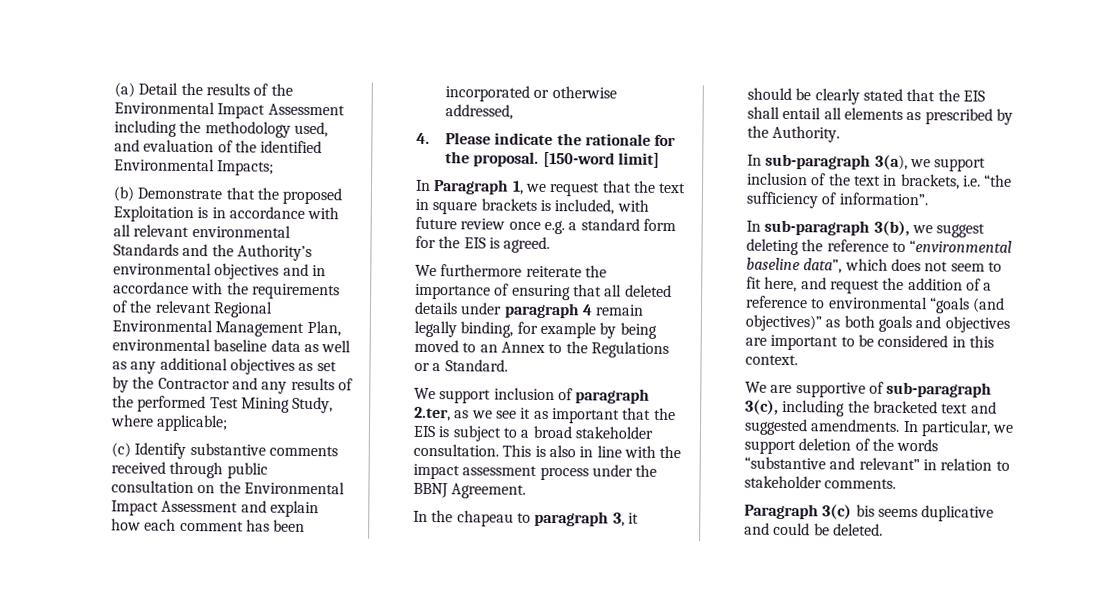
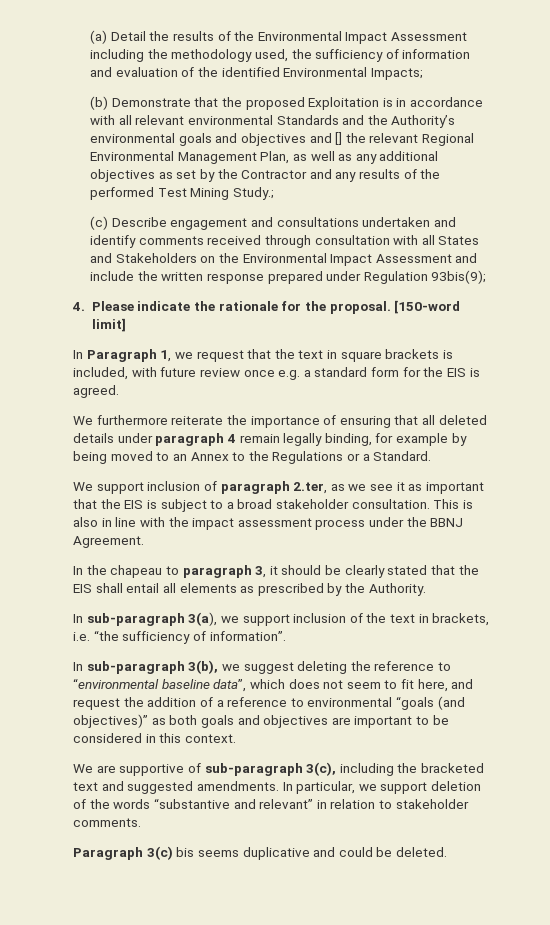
- (a) Detail the results of the Environmental Impact Assessment including the methodology used, and evaluation of the identified Environmental Impacts;
+ (a) Detail the results of the Environmental Impact Assessment including the methodology used, the sufficiency of information and evaluation of the identified Environmental Impacts;
- (b) Demonstrate that the proposed Exploitation is in accordance with all relevant environmental Standards and the Authority’s environmental objectives and in accordance with the requirements of the relevant Regional Environmental Management Plan, environmental baseline data as well as any additional objectives as set by the Contractor and any results of the performed Test Mining Study, where applicable;
- (c) Identify substantive comments received through public consultation on the Environmental Impact Assessment and explain how each comment has been incorporated or otherwise addressed,
+ (b) Demonstrate that the proposed Exploitation is in accordance with all relevant environmental Standards and the Authority’s environmental goals and objectives and [] the relevant Regional Environmental Management Plan, as well as any additional objectives as set by the Contractor and any results of the performed Test Mining Study.;
+ (c) Describe engagement and consultations undertaken and identify comments received through consultation with all States and Stakeholders on the Environmental Impact Assessment and include the written response prepared under Regulation 93bis(9);

